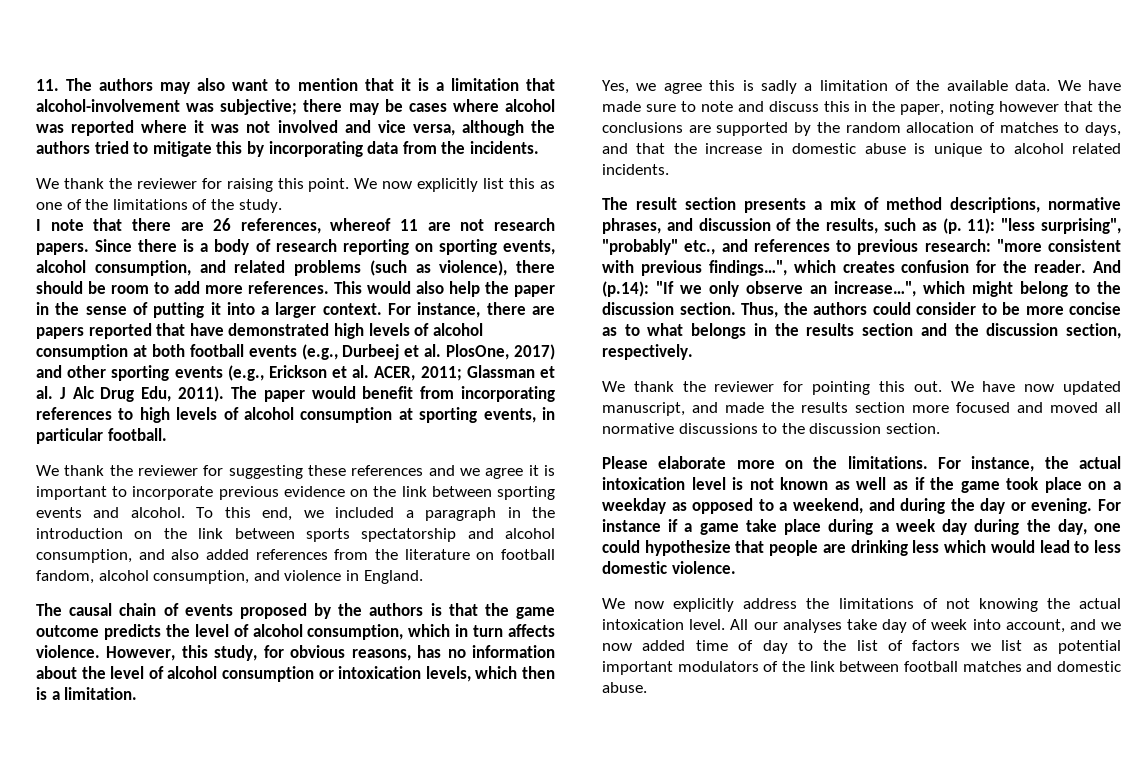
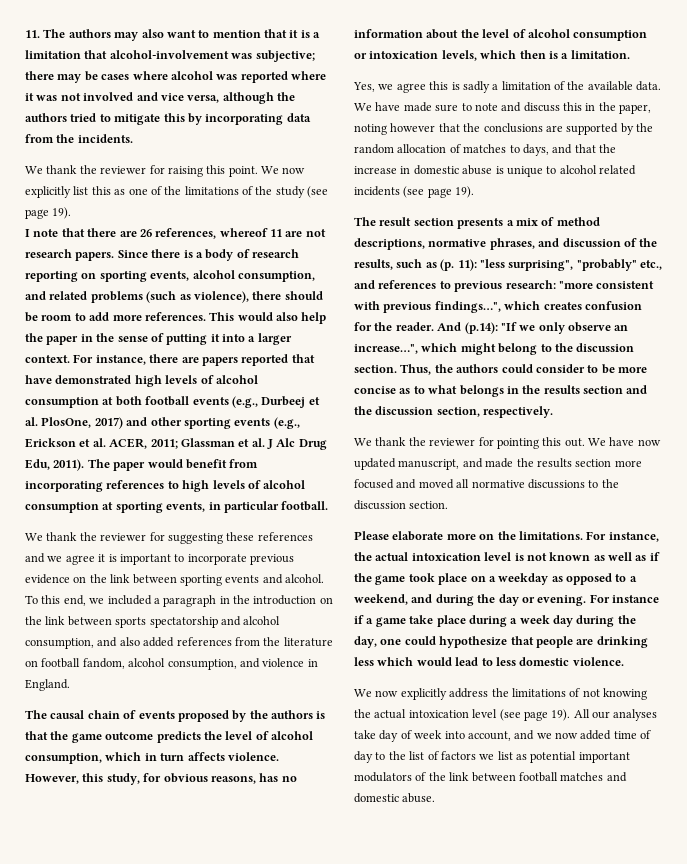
- We now explicitly list this as one of the limitations of the study.
+ We now explicitly list this as one of the limitations of the study (see page 19).
- We have made sure to note and discuss this in the paper, noting however that the conclusions are supported by the random allocation of matches to days, and that the increase in domestic abuse is unique to alcohol related incidents.
+ We have made sure to note and discuss this in the paper, noting however that the conclusions are supported by the random allocation of matches to days, and that the increase in domestic abuse is unique to alcohol related incidents (see page 19).
- We now explicitly address the limitations of not knowing the actual intoxication level.
+ We now explicitly address the limitations of not knowing the actual intoxication level (see page 19).

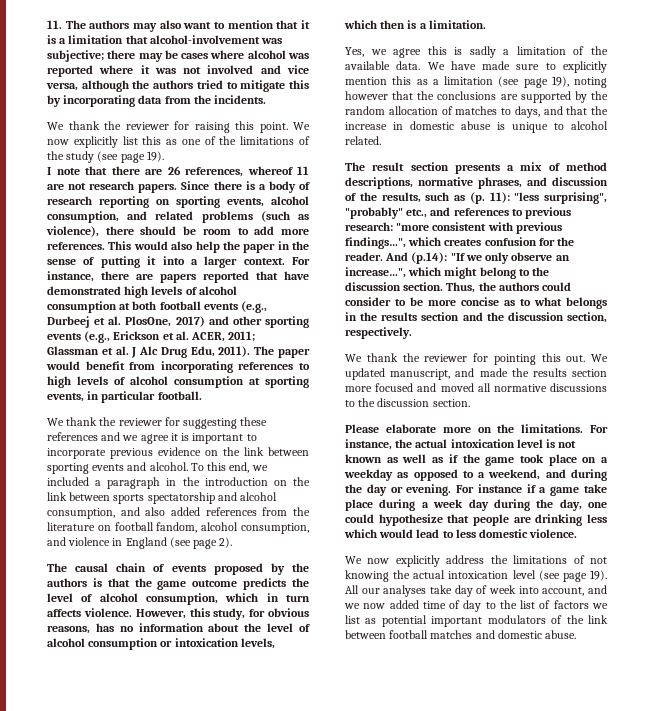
- To this end, we included a paragraph in the introduction on the link between sports spectatorship and alcohol consumption, and also added references from the literature on football fandom, alcohol consumption, and violence in England.
+ To this end, we included a paragraph in the introduction on the link between sports spectatorship and alcohol consumption, and also added references from the literature on football fandom, alcohol consumption, and violence in England (see page 2).
- We have made sure to note and discuss this in the paper, noting however that the conclusions are supported by the random allocation of matches to days, and that the increase in domestic abuse is unique to alcohol related incidents (see page 19).
+ We have made sure to explicitly mention this as a limitation (see page 19), noting however that the conclusions are supported by the random allocation of matches to days, and that the increase in domestic abuse is unique to alcohol related.
- We have now updated manuscript, and made the results section more focused and moved all normative discussions to the discussion section.
+ We updated manuscript, and made the results section more focused and moved all normative discussions to the discussion section.

